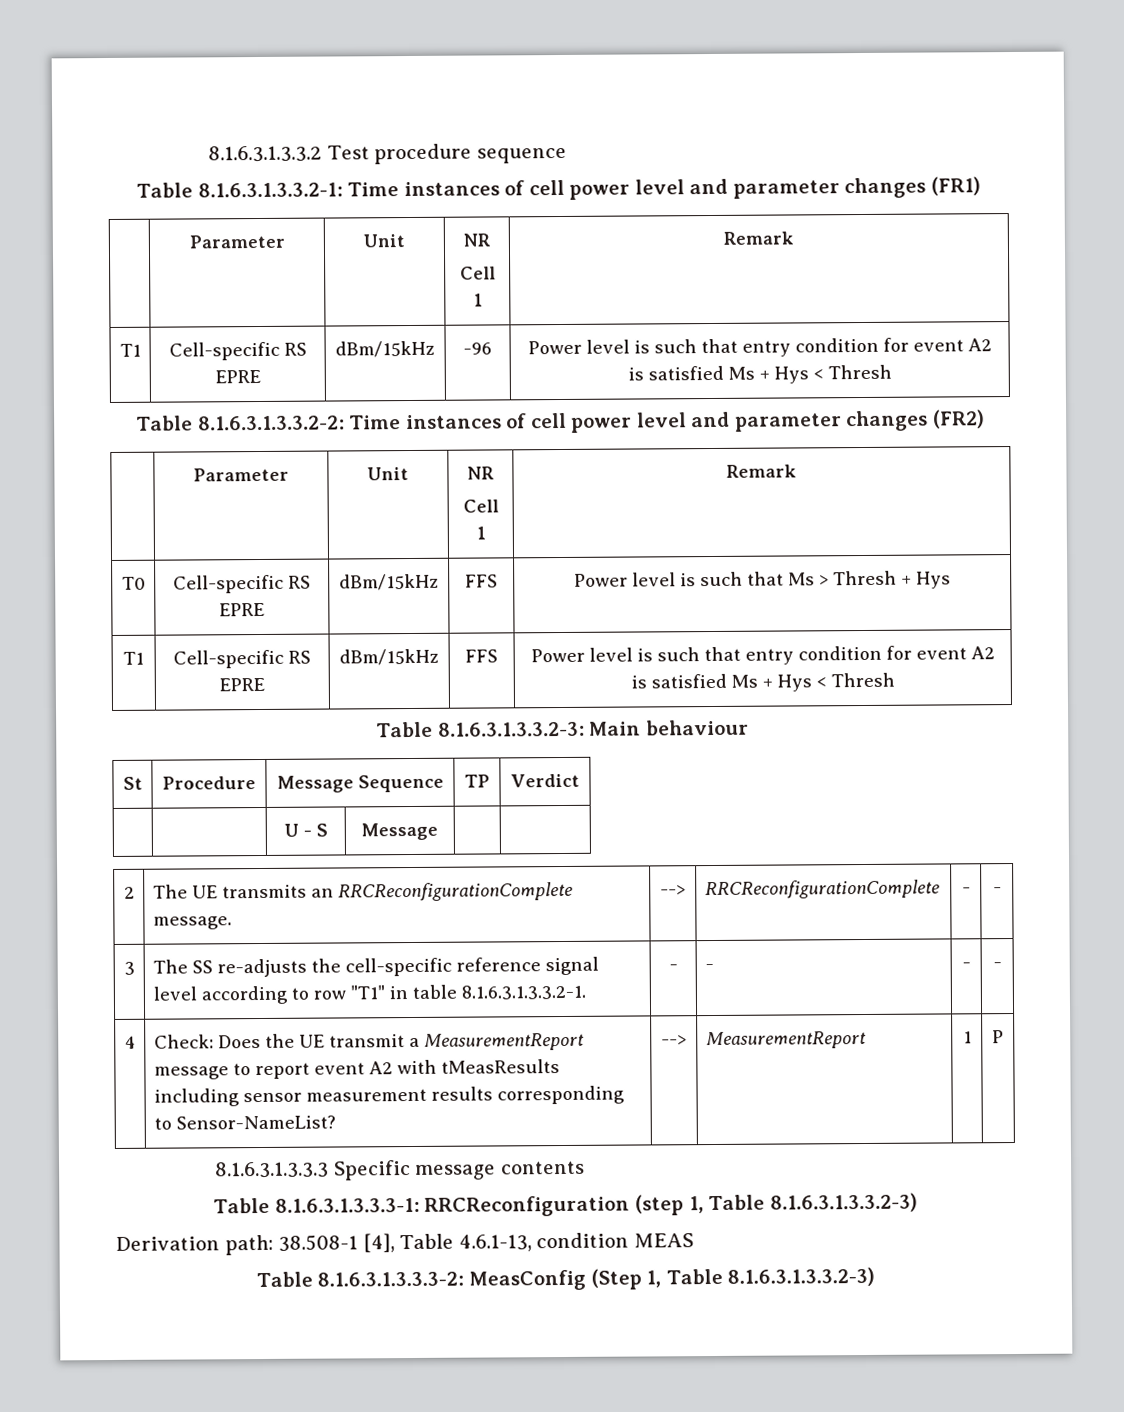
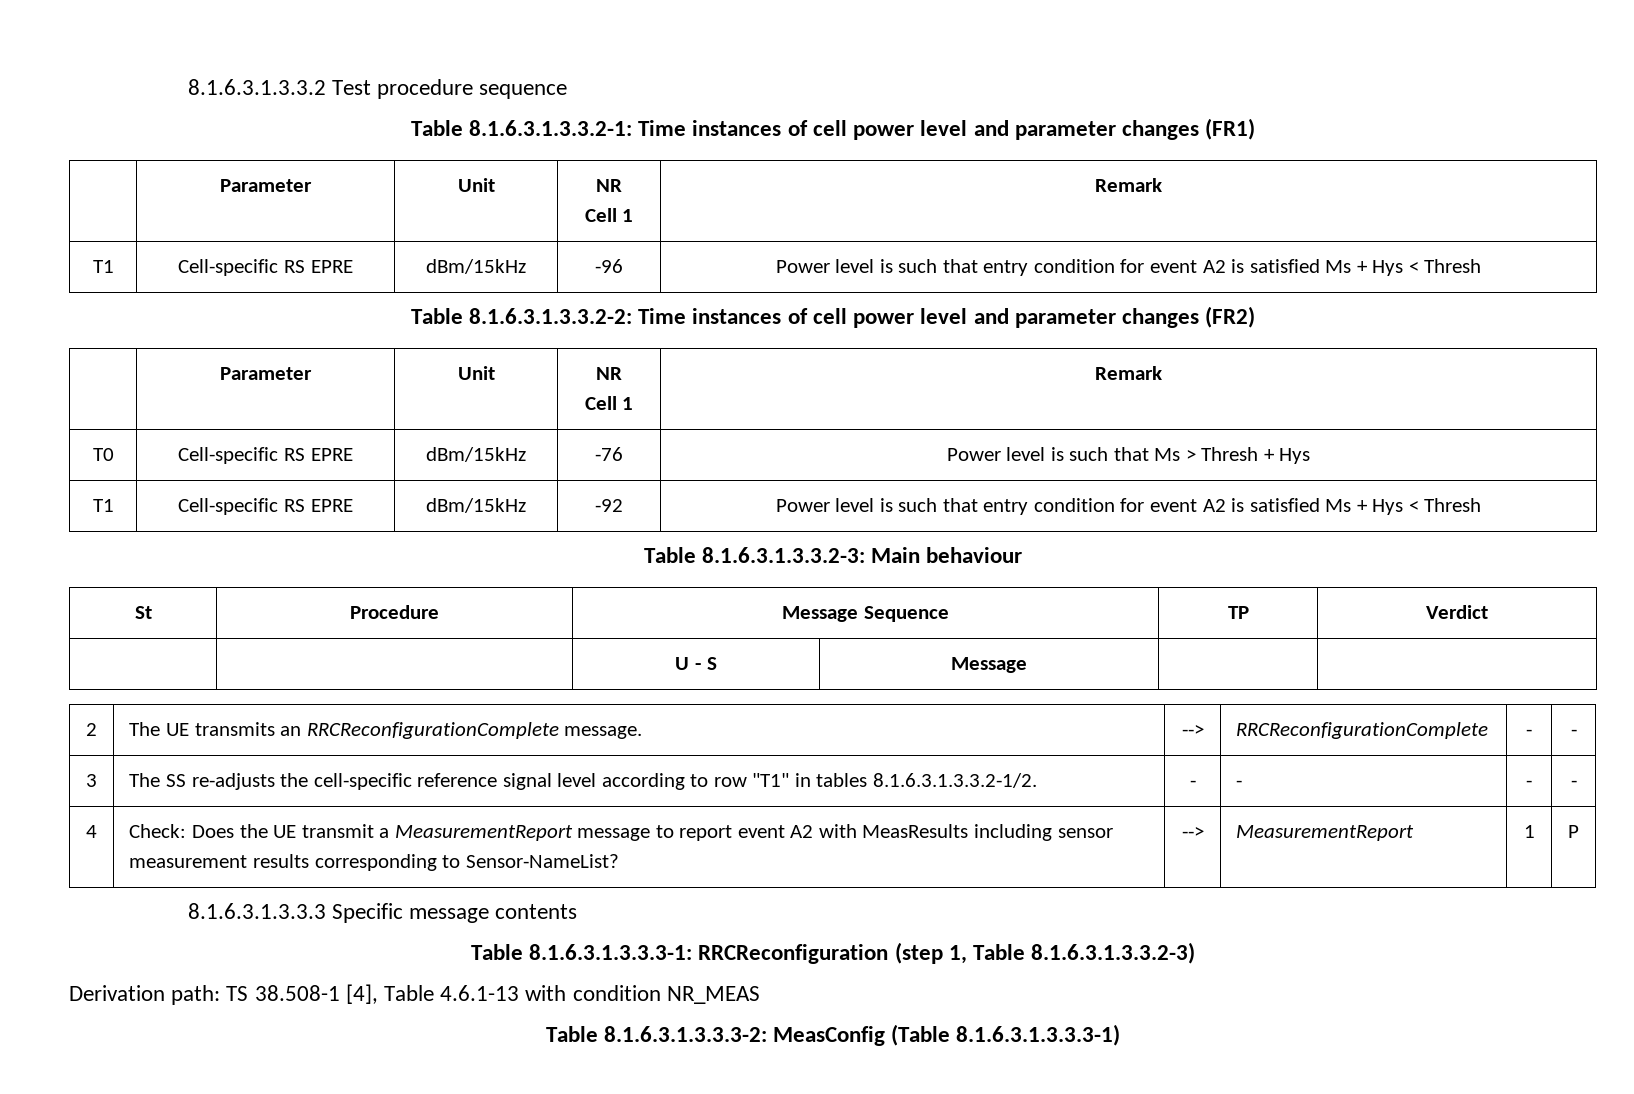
- T0 | Cell-specific RS EPRE | dBm/15kHz | FFS | Power level is such that Ms > Thresh + Hys
+ T0 | Cell-specific RS EPRE | dBm/15kHz | -76 | Power level is such that Ms > Thresh + Hys
- T1 | Cell-specific RS EPRE | dBm/15kHz | FFS | Power level is such that entry condition for event A2 is satisfied Ms + Hys < Thresh
+ T1 | Cell-specific RS EPRE | dBm/15kHz | -92 | Power level is such that entry condition for event A2 is satisfied Ms + Hys < Thresh
- 3 | The SS re-adjusts the cell-specific reference signal level according to row "T1" in table 8.1.6.3.1.3.3.2-1. | - | - | - | -
+ 3 | The SS re-adjusts the cell-specific reference signal level according to row "T1" in tables 8.1.6.3.1.3.3.2-1/2. | - | - | - | -
- 4 | Check: Does the UE transmit a MeasurementReport message to report event A2 with tMeasResults including sensor measurement results corresponding to Sensor-NameList? | --> | MeasurementReport | 1 | P
+ 4 | Check: Does the UE transmit a MeasurementReport message to report event A2 with MeasResults including sensor measurement results corresponding to Sensor-NameList? | --> | MeasurementReport | 1 | P
- Derivation path: 38.508-1 [4], Table 4.6.1-13, condition MEAS
+ Derivation path: TS 38.508-1 [4], Table 4.6.1-13 with condition NR_MEAS
- Table 8.1.6.3.1.3.3.3-2: MeasConfig (Step 1, Table 8.1.6.3.1.3.3.2-3)
+ Table 8.1.6.3.1.3.3.3-2: MeasConfig (Table 8.1.6.3.1.3.3.3-1)

